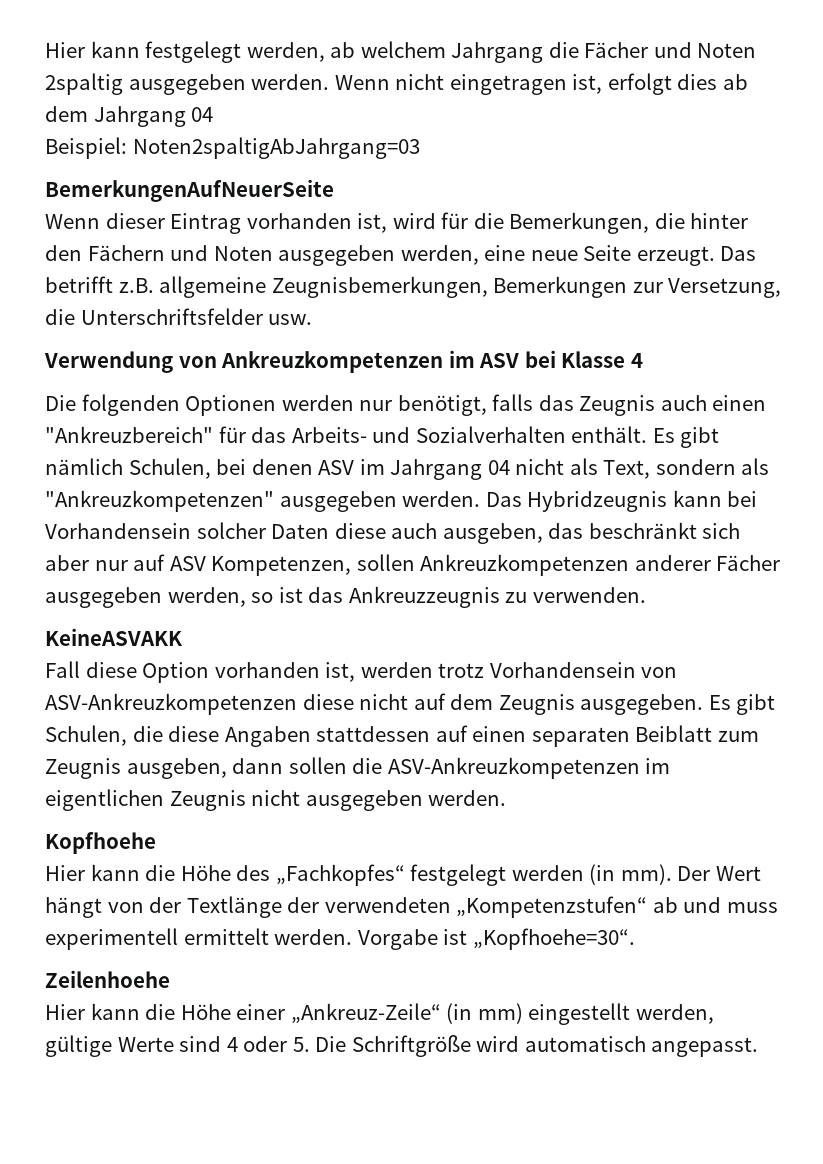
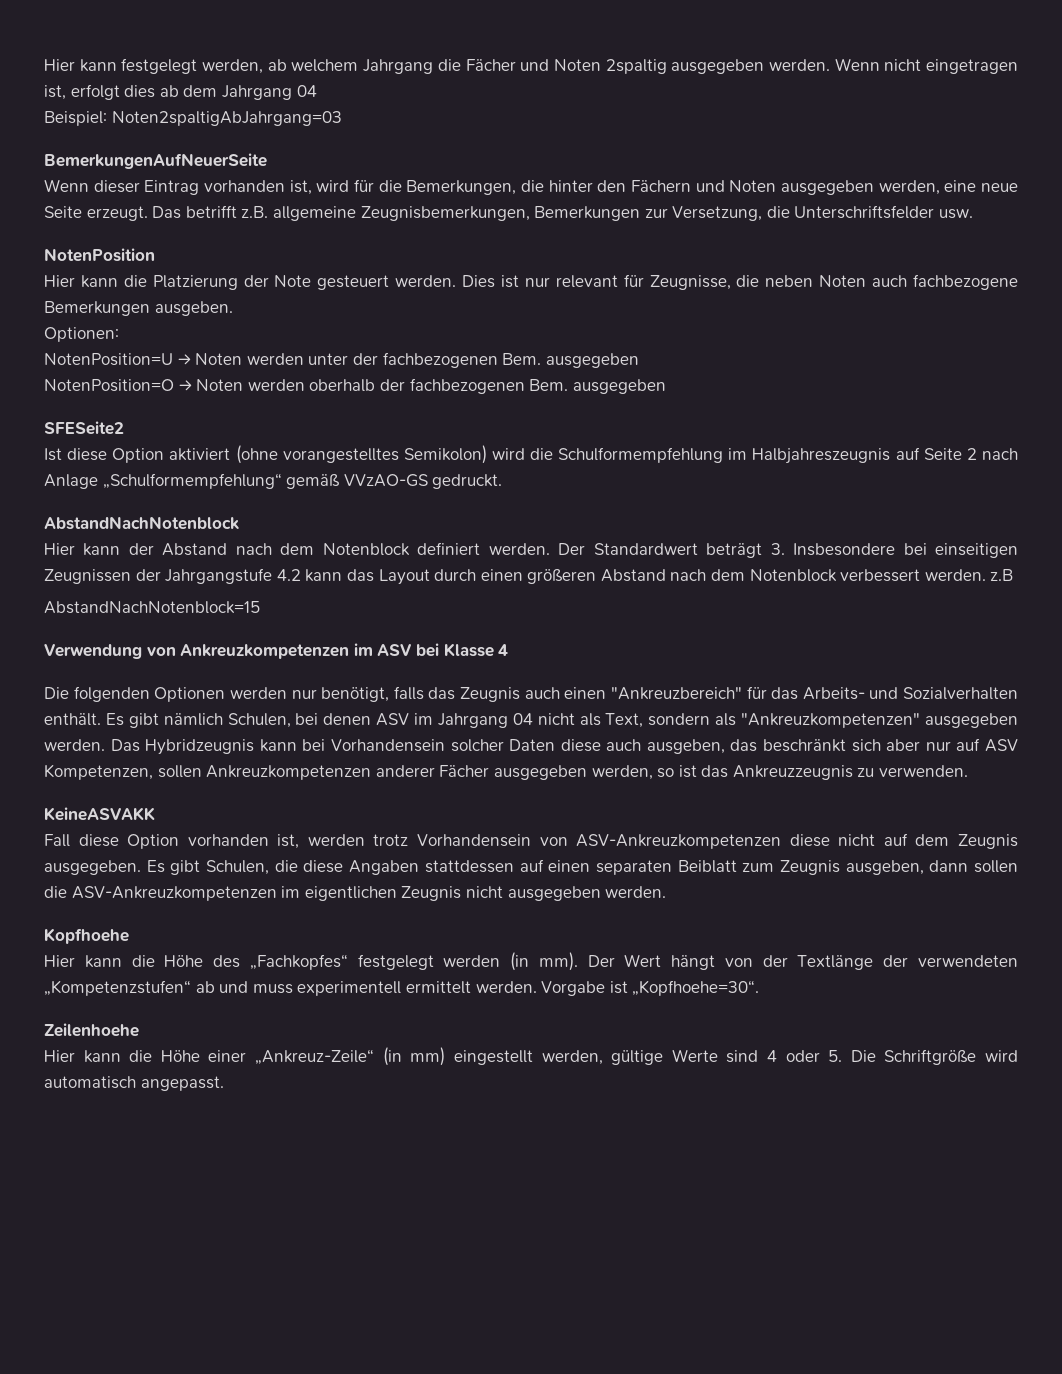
+ NotenPosition
+ Hier kann die Platzierung der Note gesteuert werden. Dies ist nur relevant für Zeugnisse, die neben Noten auch fachbezogene Bemerkungen ausgeben.
+ Optionen:
+ NotenPosition=U → Noten werden unter der fachbezogenen Bem. ausgegeben
+ NotenPosition=O → Noten werden oberhalb der fachbezogenen Bem. ausgegeben
+ SFESeite2
+ Ist diese Option aktiviert (ohne vorangestelltes Semikolon) wird die Schulformempfehlung im Halbjahreszeugnis auf Seite 2 nach Anlage „Schulformempfehlung“ gemäß VVzAO-GS gedruckt.
+ AbstandNachNotenblock
+ Hier kann der Abstand nach dem Notenblock definiert werden. Der Standardwert beträgt 3. Insbesondere bei einseitigen Zeugnissen der Jahrgangstufe 4.2 kann das Layout durch einen größeren Abstand nach dem Notenblock verbessert werden. z.B
+ AbstandNachNotenblock=15

